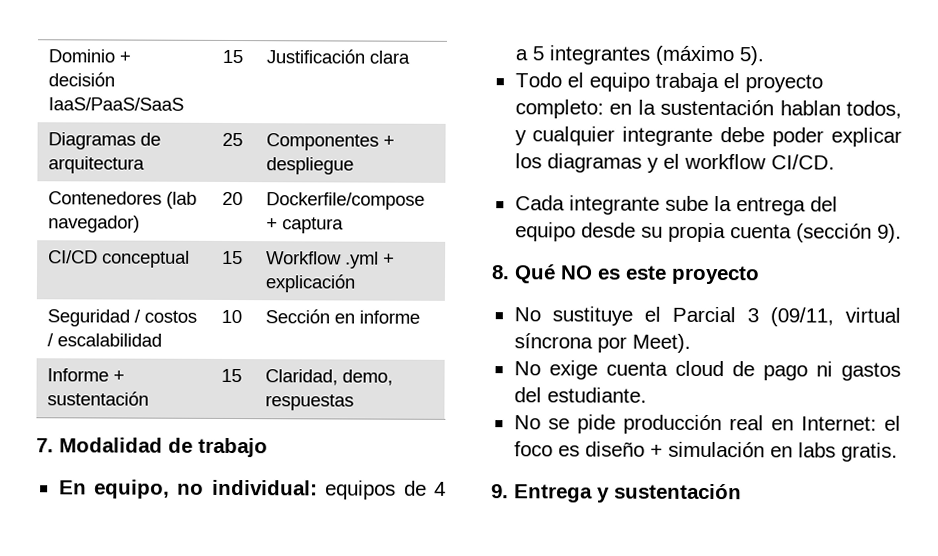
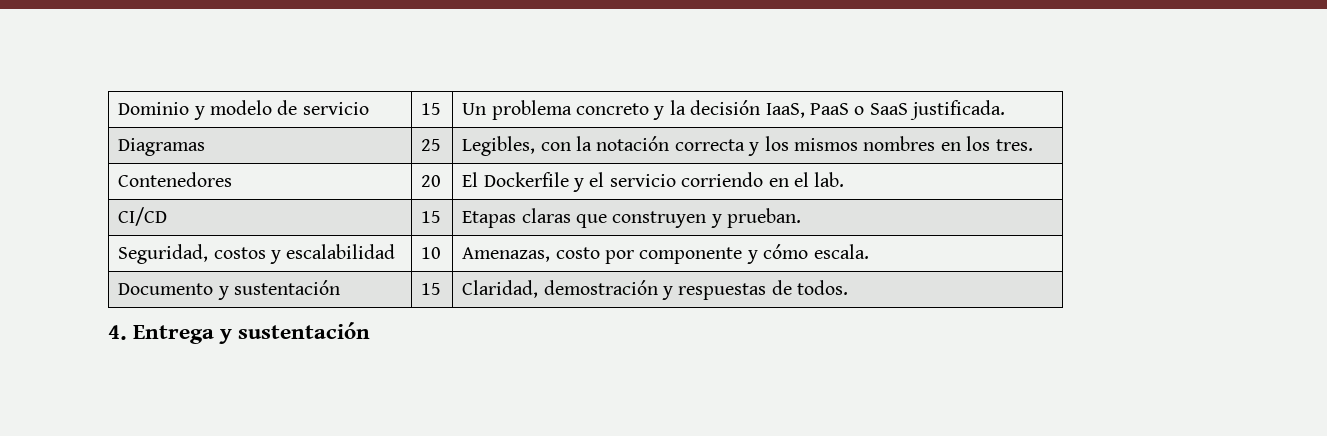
- Dominio + decisión IaaS/PaaS/SaaS | 15 | Justificación clara
+ Dominio y modelo de servicio | 15 | Un problema concreto y la decisión IaaS, PaaS o SaaS justificada.
- Diagramas de arquitectura | 25 | Componentes + despliegue
+ Diagramas | 25 | Legibles, con la notación correcta y los mismos nombres en los tres.
- Contenedores (lab navegador) | 20 | Dockerfile/compose + captura
+ Contenedores | 20 | El Dockerfile y el servicio corriendo en el lab.
- CI/CD conceptual | 15 | Workflow .yml + explicación
- Seguridad / costos / escalabilidad | 10 | Sección en informe
- Informe + sustentación | 15 | Claridad, demo, respuestas
- 7. Modalidad de trabajo
- En equipo, no individual: equipos de 4 a 5 integrantes (máximo 5).
- Todo el equipo trabaja el proyecto completo: en la sustentación hablan todos, y cualquier integrante debe poder explicar los diagramas y el workflow CI/CD.
- Cada integrante sube la entrega del equipo desde su propia cuenta (sección 9).
- 8. Qué NO es este proyecto
- No sustituye el Parcial 3 (09/11, virtual síncrona por Meet).
- No exige cuenta cloud de pago ni gastos del estudiante.
- No se pide producción real en Internet: el foco es diseño + simulación en labs gratis.
- 9. Entrega y sustentación
+ CI/CD | 15 | Etapas claras que construyen y prueban.
+ Seguridad, costos y escalabilidad | 10 | Amenazas, costo por componente y cómo escala.
+ Documento y sustentación | 15 | Claridad, demostración y respuestas de todos.
+ 4. Entrega y sustentación

